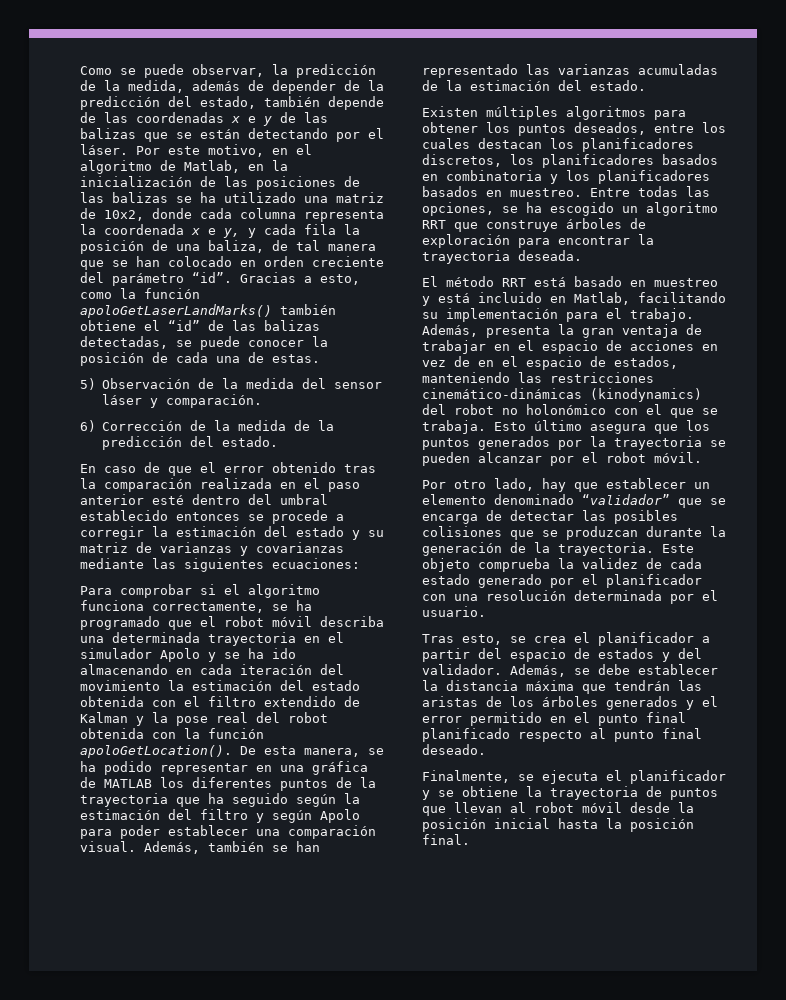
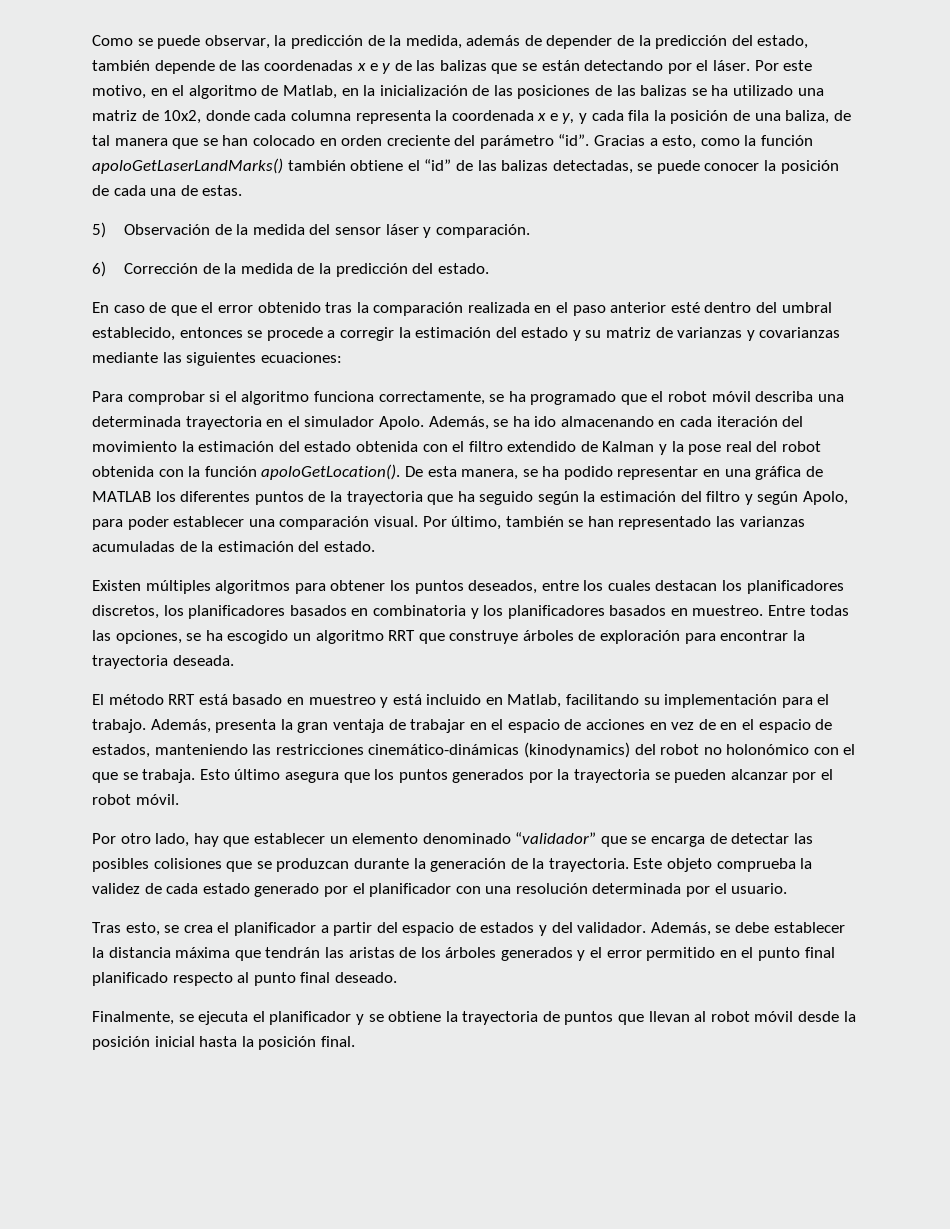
- En caso de que el error obtenido tras la comparación realizada en el paso anterior esté dentro del umbral establecido entonces se procede a corregir la estimación del estado y su matriz de varianzas y covarianzas mediante las siguientes ecuaciones:
+ En caso de que el error obtenido tras la comparación realizada en el paso anterior esté dentro del umbral establecido, entonces se procede a corregir la estimación del estado y su matriz de varianzas y covarianzas mediante las siguientes ecuaciones:
- Para comprobar si el algoritmo funciona correctamente, se ha programado que el robot móvil describa una determinada trayectoria en el simulador Apolo y se ha ido almacenando en cada iteración del movimiento la estimación del estado obtenida con el filtro extendido de Kalman y la pose real del robot obtenida con la función apoloGetLocation().
+ Para comprobar si el algoritmo funciona correctamente, se ha programado que el robot móvil describa una determinada trayectoria en el simulador Apolo. Además, se ha ido almacenando en cada iteración del movimiento la estimación del estado obtenida con el filtro extendido de Kalman y la pose real del robot obtenida con la función apoloGetLocation().
- De esta manera, se ha podido representar en una gráfica de MATLAB los diferentes puntos de la trayectoria que ha seguido según la estimación del filtro y según Apolo para poder establecer una comparación visual.
+ De esta manera, se ha podido representar en una gráfica de MATLAB los diferentes puntos de la trayectoria que ha seguido según la estimación del filtro y según Apolo, para poder establecer una comparación visual.
- Además, también se han representado las varianzas acumuladas de la estimación del estado.
+ Por último, también se han representado las varianzas acumuladas de la estimación del estado.

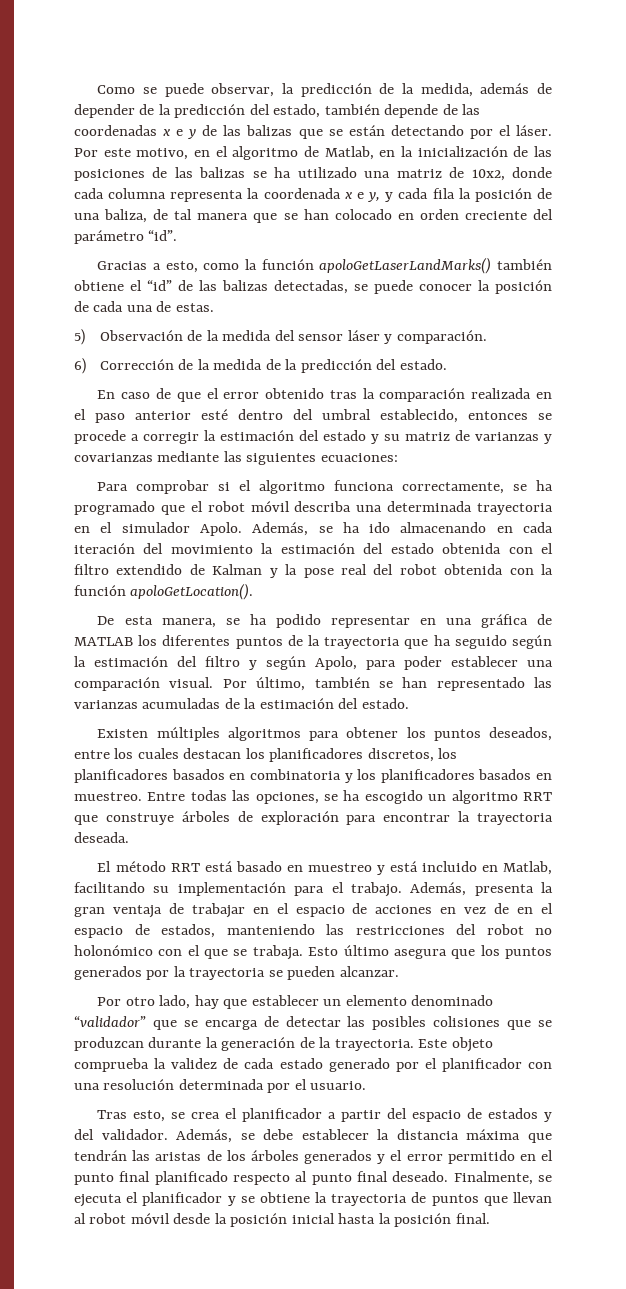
- Por este motivo, en el algoritmo de Matlab, en la inicialización de las posiciones de las balizas se ha utilizado una matriz de 10x2, donde cada columna representa la coordenada x e y, y cada fila la posición de una baliza, de tal manera que se han colocado en orden creciente del parámetro “id”. Gracias a esto, como la función apoloGetLaserLandMarks() también obtiene el “id” de las balizas detectadas, se puede conocer la posición de cada una de estas.
+ Por este motivo, en el algoritmo de Matlab, en la inicialización de las posiciones de las balizas se ha utilizado una matriz de 10x2, donde cada columna representa la coordenada x e y, y cada fila la posición de una baliza, de tal manera que se han colocado en orden creciente del parámetro “id”.
+ Gracias a esto, como la función apoloGetLaserLandMarks() también obtiene el “id” de las balizas detectadas, se puede conocer la posición de cada una de estas.
- Además, se ha ido almacenando en cada iteración del movimiento la estimación del estado obtenida con el filtro extendido de Kalman y la pose real del robot obtenida con la función apoloGetLocation(). De esta manera, se ha podido representar en una gráfica de MATLAB los diferentes puntos de la trayectoria que ha seguido según la estimación del filtro y según Apolo, para poder establecer una comparación visual.
+ Además, se ha ido almacenando en cada iteración del movimiento la estimación del estado obtenida con el filtro extendido de Kalman y la pose real del robot obtenida con la función apoloGetLocation().
+ De esta manera, se ha podido representar en una gráfica de MATLAB los diferentes puntos de la trayectoria que ha seguido según la estimación del filtro y según Apolo, para poder establecer una comparación visual.
- Además, presenta la gran ventaja de trabajar en el espacio de acciones en vez de en el espacio de estados, manteniendo las restricciones cinemático-dinámicas (kinodynamics) del robot no holonómico con el que se trabaja.
+ Además, presenta la gran ventaja de trabajar en el espacio de acciones en vez de en el espacio de estados, manteniendo las restricciones del robot no holonómico con el que se trabaja.
- Esto último asegura que los puntos generados por la trayectoria se pueden alcanzar por el robot móvil.
+ Esto último asegura que los puntos generados por la trayectoria se pueden alcanzar.
- Además, se debe establecer la distancia máxima que tendrán las aristas de los árboles generados y el error permitido en el punto final planificado respecto al punto final deseado.
- Finalmente, se ejecuta el planificador y se obtiene la trayectoria de puntos que llevan al robot móvil desde la posición inicial hasta la posición final.
+ Además, se debe establecer la distancia máxima que tendrán las aristas de los árboles generados y el error permitido en el punto final planificado respecto al punto final deseado. Finalmente, se ejecuta el planificador y se obtiene la trayectoria de puntos que llevan al robot móvil desde la posición inicial hasta la posición final.

